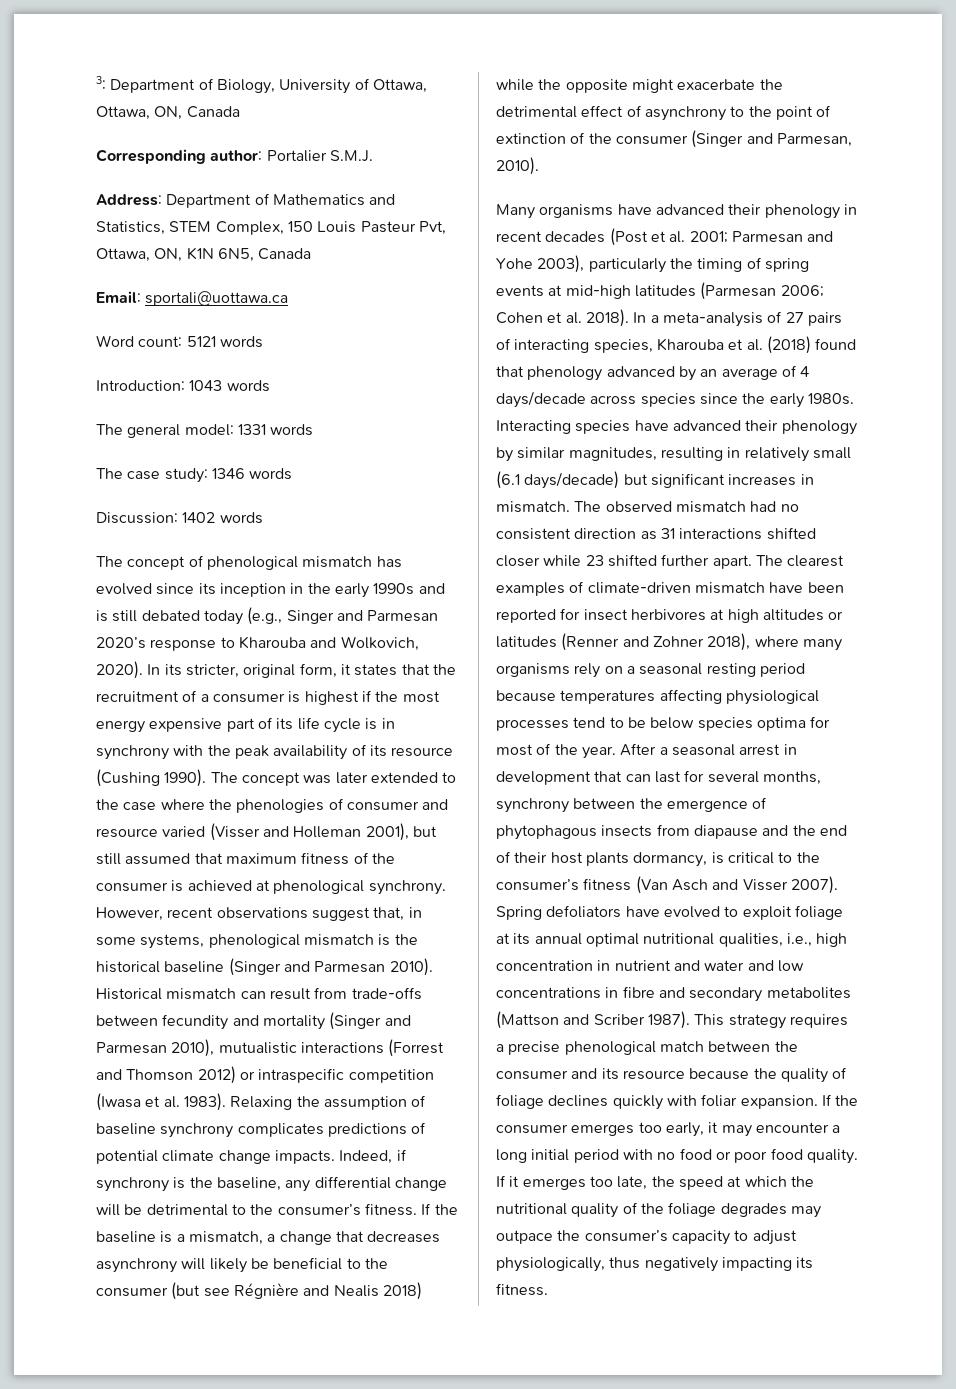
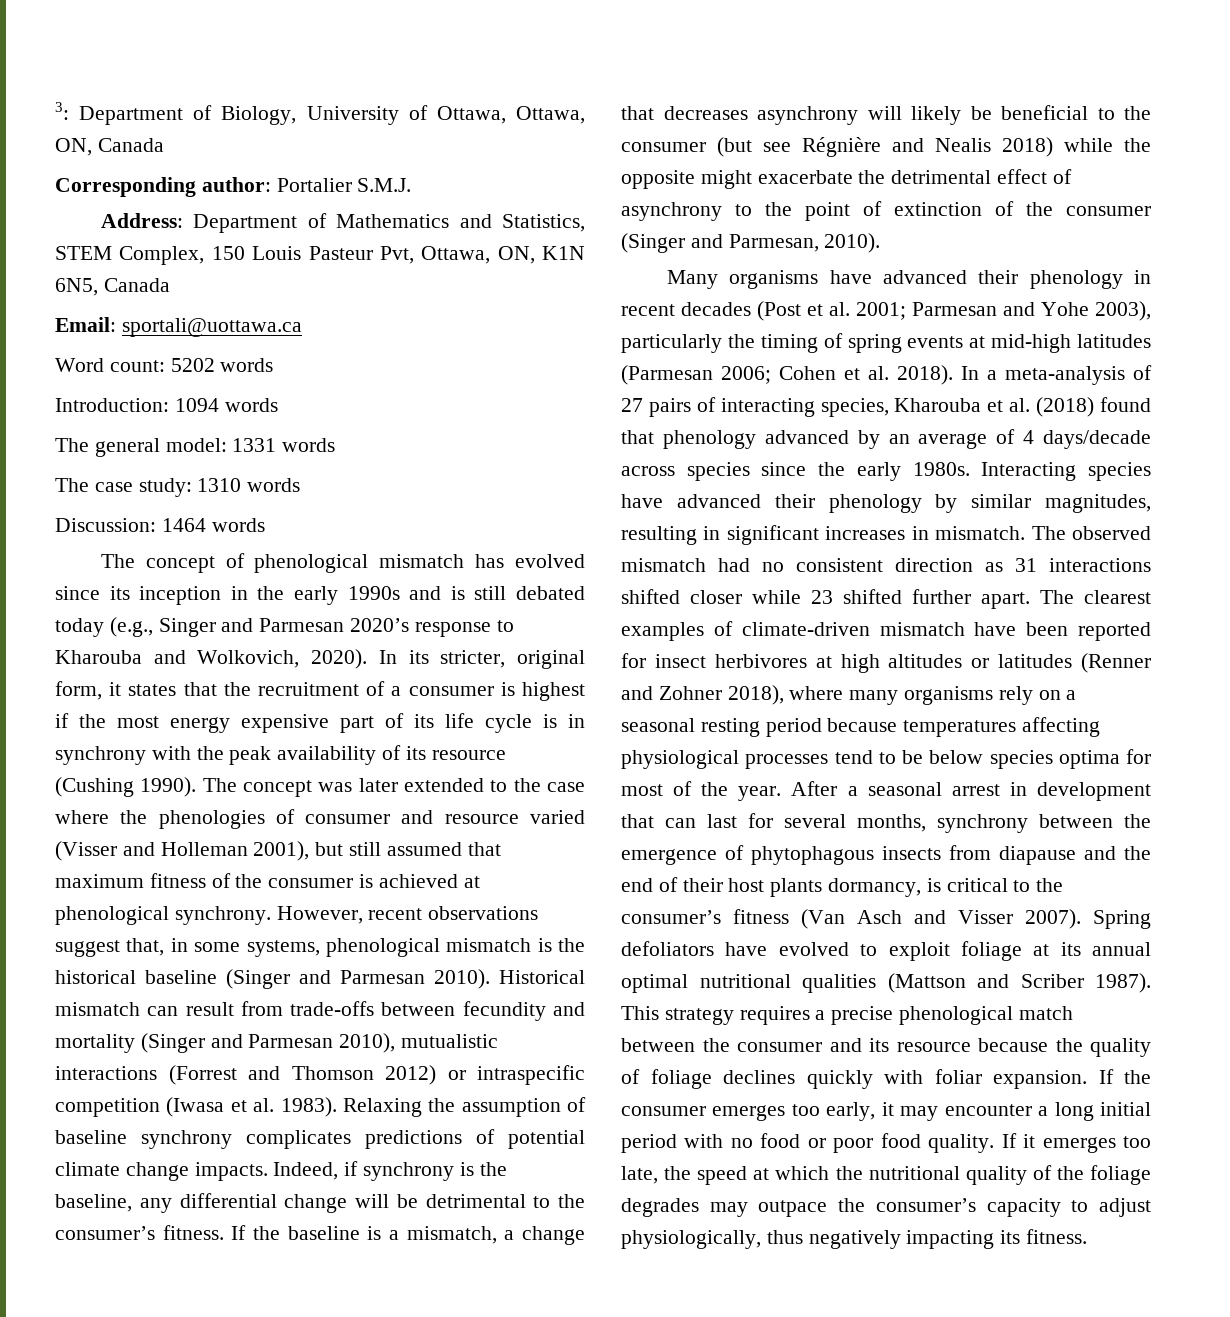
- Word count: 5121 words
+ Word count: 5202 words
- Introduction: 1043 words
+ Introduction: 1094 words
- The case study: 1346 words
+ The case study: 1310 words
- Discussion: 1402 words
+ Discussion: 1464 words
- Interacting species have advanced their phenology by similar magnitudes, resulting in relatively small (6.1 days/decade) but significant increases in mismatch.
+ Interacting species have advanced their phenology by similar magnitudes, resulting in significant increases in mismatch.
- Spring defoliators have evolved to exploit foliage at its annual optimal nutritional qualities, i.e., high concentration in nutrient and water and low concentrations in fibre and secondary metabolites (Mattson and Scriber 1987).
+ Spring defoliators have evolved to exploit foliage at its annual optimal nutritional qualities (Mattson and Scriber 1987).

